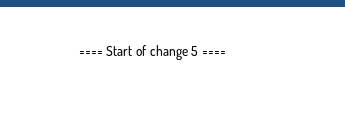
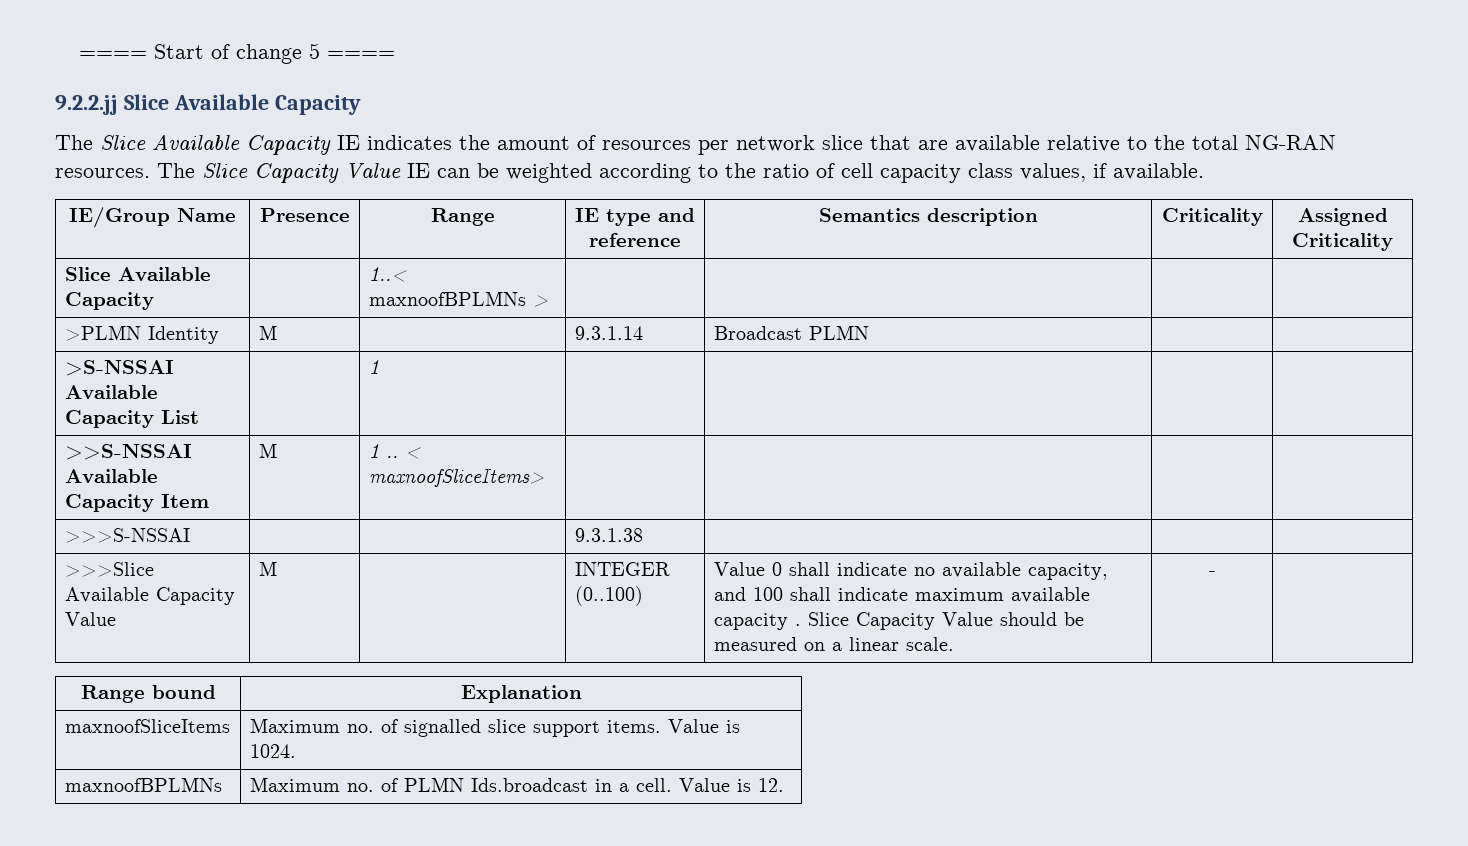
+ 9.2.2.jj Slice Available Capacity
+ The Slice Available Capacity IE indicates the amount of resources per network slice that are available relative to the total NG-RAN resources. The Slice Capacity Value IE can be weighted according to the ratio of cell capacity class values, if available.
+ IE/Group Name | Presence | Range | IE type and reference | Semantics description | Criticality | Assigned Criticality
+ Slice Available Capacity | | 1..< maxnoofBPLMNs > | | | |
+ >PLMN Identity | M | | 9.3.1.14 | Broadcast PLMN | |
+ >S-NSSAI Available Capacity List | | 1 | | | |
+ >>S-NSSAI Available Capacity Item | M | 1 .. < maxnoofSliceItems> | | | |
+ >>>S-NSSAI | | | 9.3.1.38 | | |
+ >>>Slice Available Capacity Value | M | | INTEGER (0..100) | Value 0 shall indicate no available capacity, and 100 shall indicate maximum available capacity . Slice Capacity Value should be measured on a linear scale. | - |
+ Range bound | Explanation
+ maxnoofSliceItems | Maximum no. of signalled slice support items. Value is 1024.
+ maxnoofBPLMNs | Maximum no. of PLMN Ids.broadcast in a cell. Value is 12.

